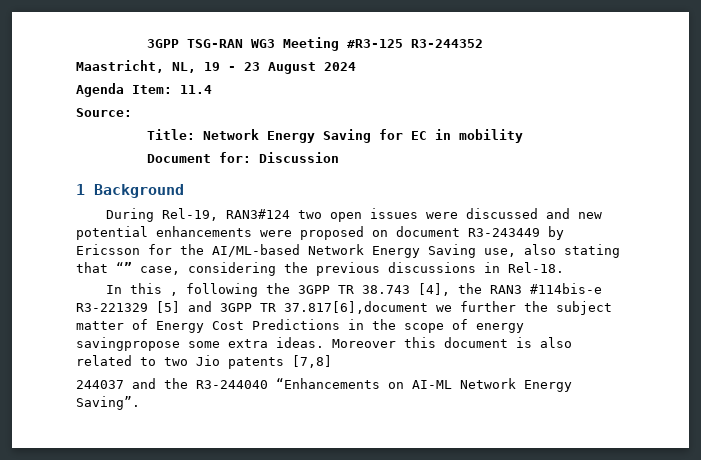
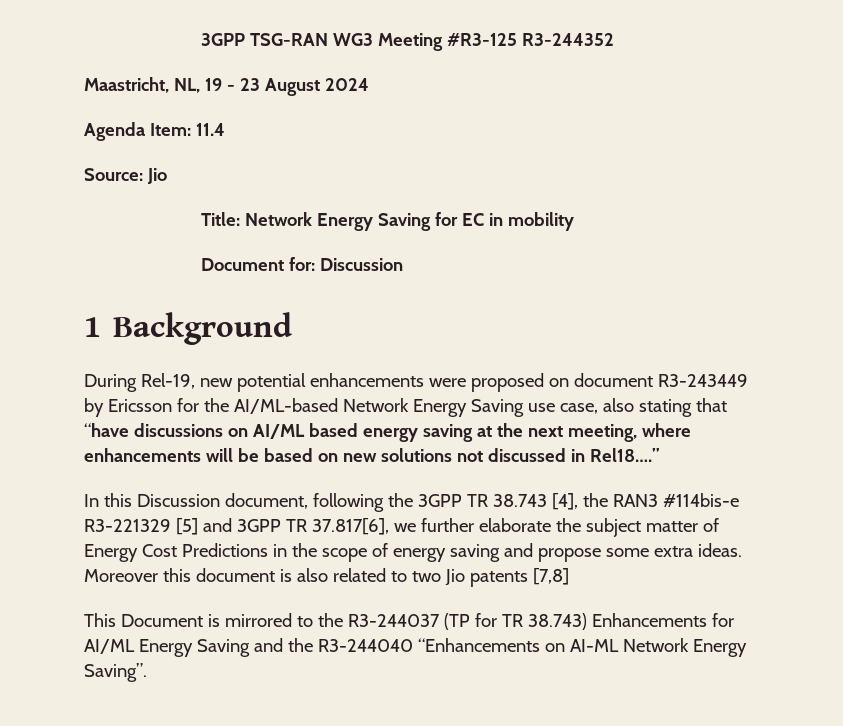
- Source:
+ Source: Jio
- During Rel-19, RAN3#124 two open issues were discussed and new potential enhancements were proposed on document R3-243449 by Ericsson for the AI/ML-based Network Energy Saving use, also stating that “” case, considering the previous discussions in Rel-18.
+ During Rel-19, new potential enhancements were proposed on document R3-243449 by Ericsson for the AI/ML-based Network Energy Saving use case, also stating that “have discussions on AI/ML based energy saving at the next meeting, where enhancements will be based on new solutions not discussed in Rel18….”
- In this , following the 3GPP TR 38.743 [4], the RAN3 #114bis-e R3-221329 [5] and 3GPP TR 37.817[6],document we further the subject matter of Energy Cost Predictions in the scope of energy savingpropose some extra ideas.
+ In this Discussion document, following the 3GPP TR 38.743 [4], the RAN3 #114bis-e R3-221329 [5] and 3GPP TR 37.817[6], we further elaborate the subject matter of Energy Cost Predictions in the scope of energy saving and propose some extra ideas.
- 244037 and the R3-244040 “Enhancements on AI-ML Network Energy Saving”.
+ This Document is mirrored to the R3-244037 (TP for TR 38.743) Enhancements for AI/ML Energy Saving and the R3-244040 “Enhancements on AI-ML Network Energy Saving”.

